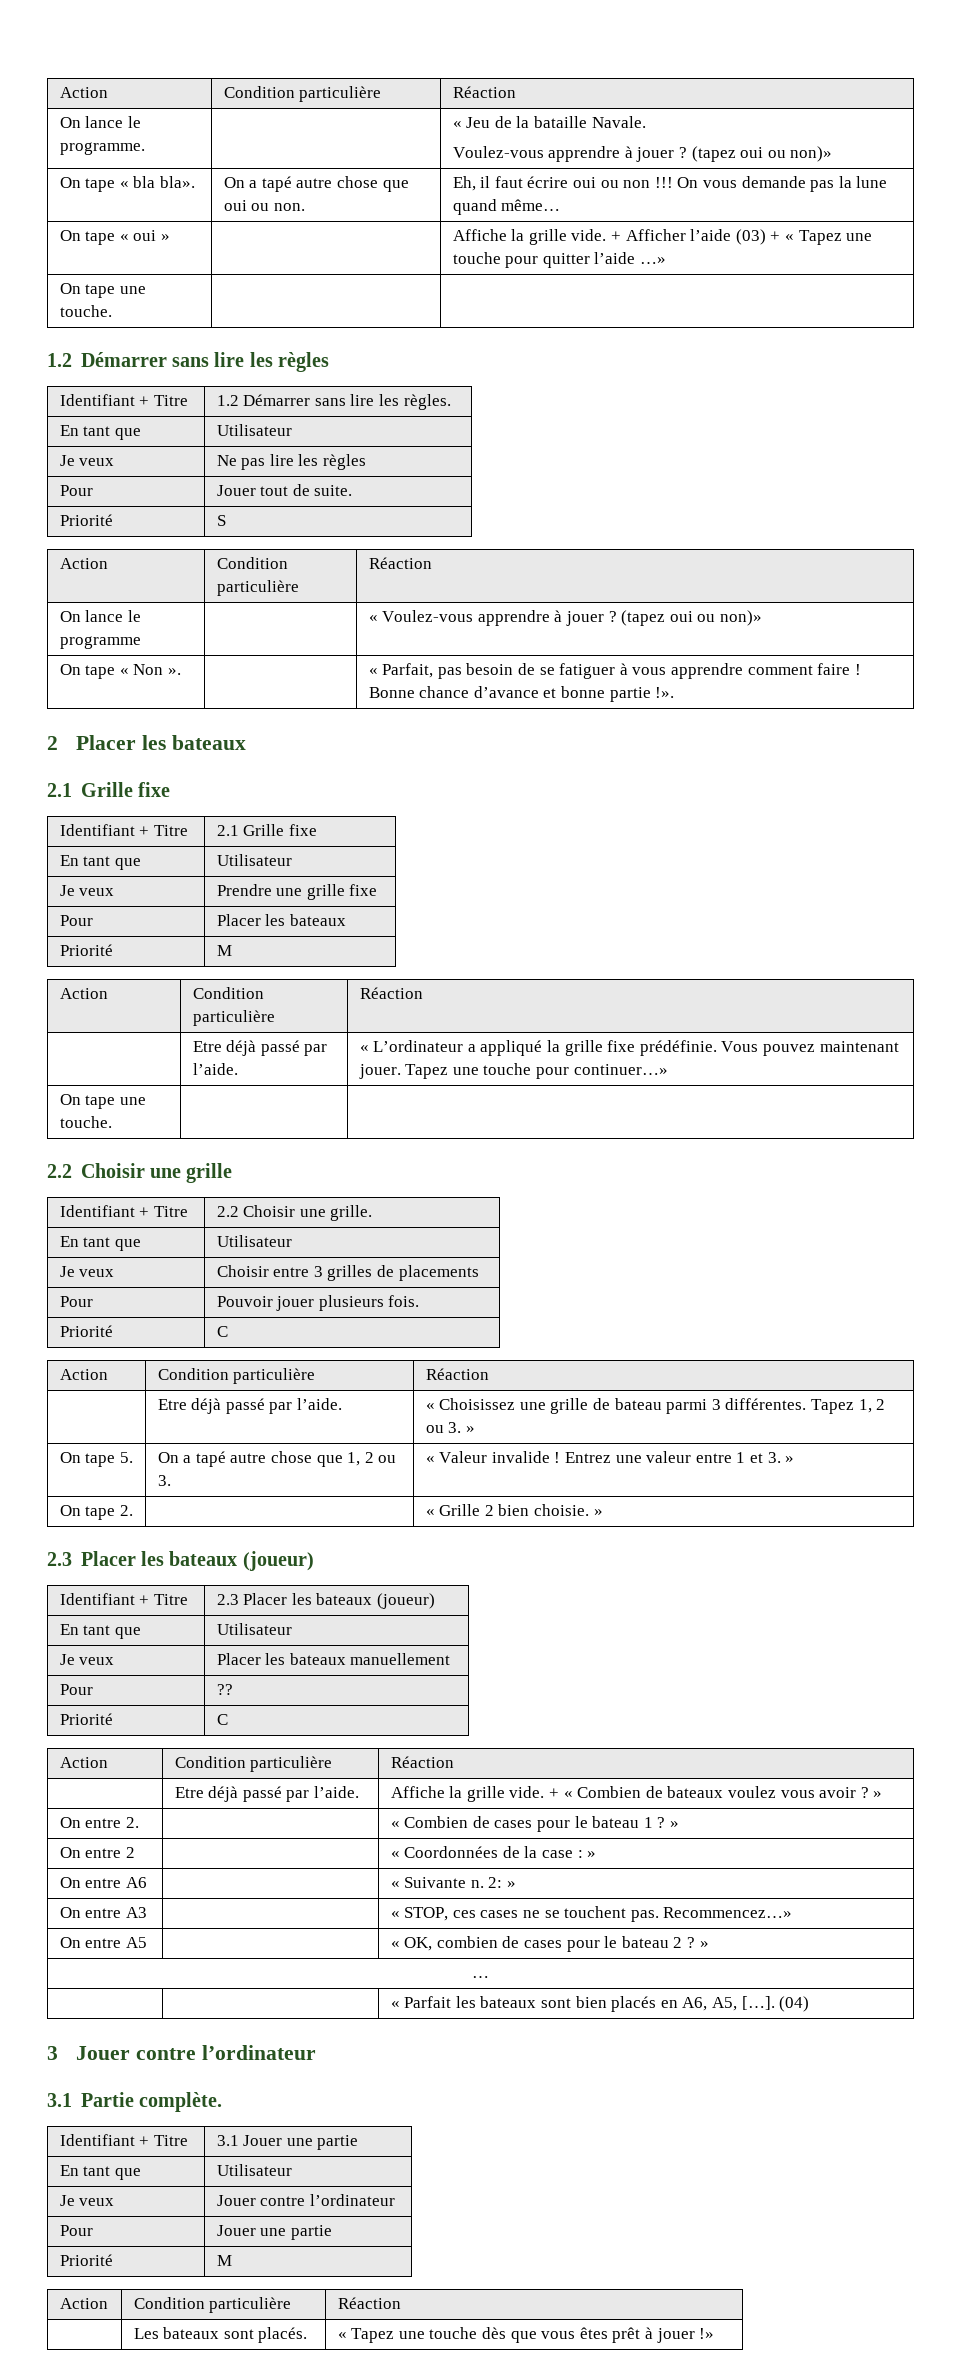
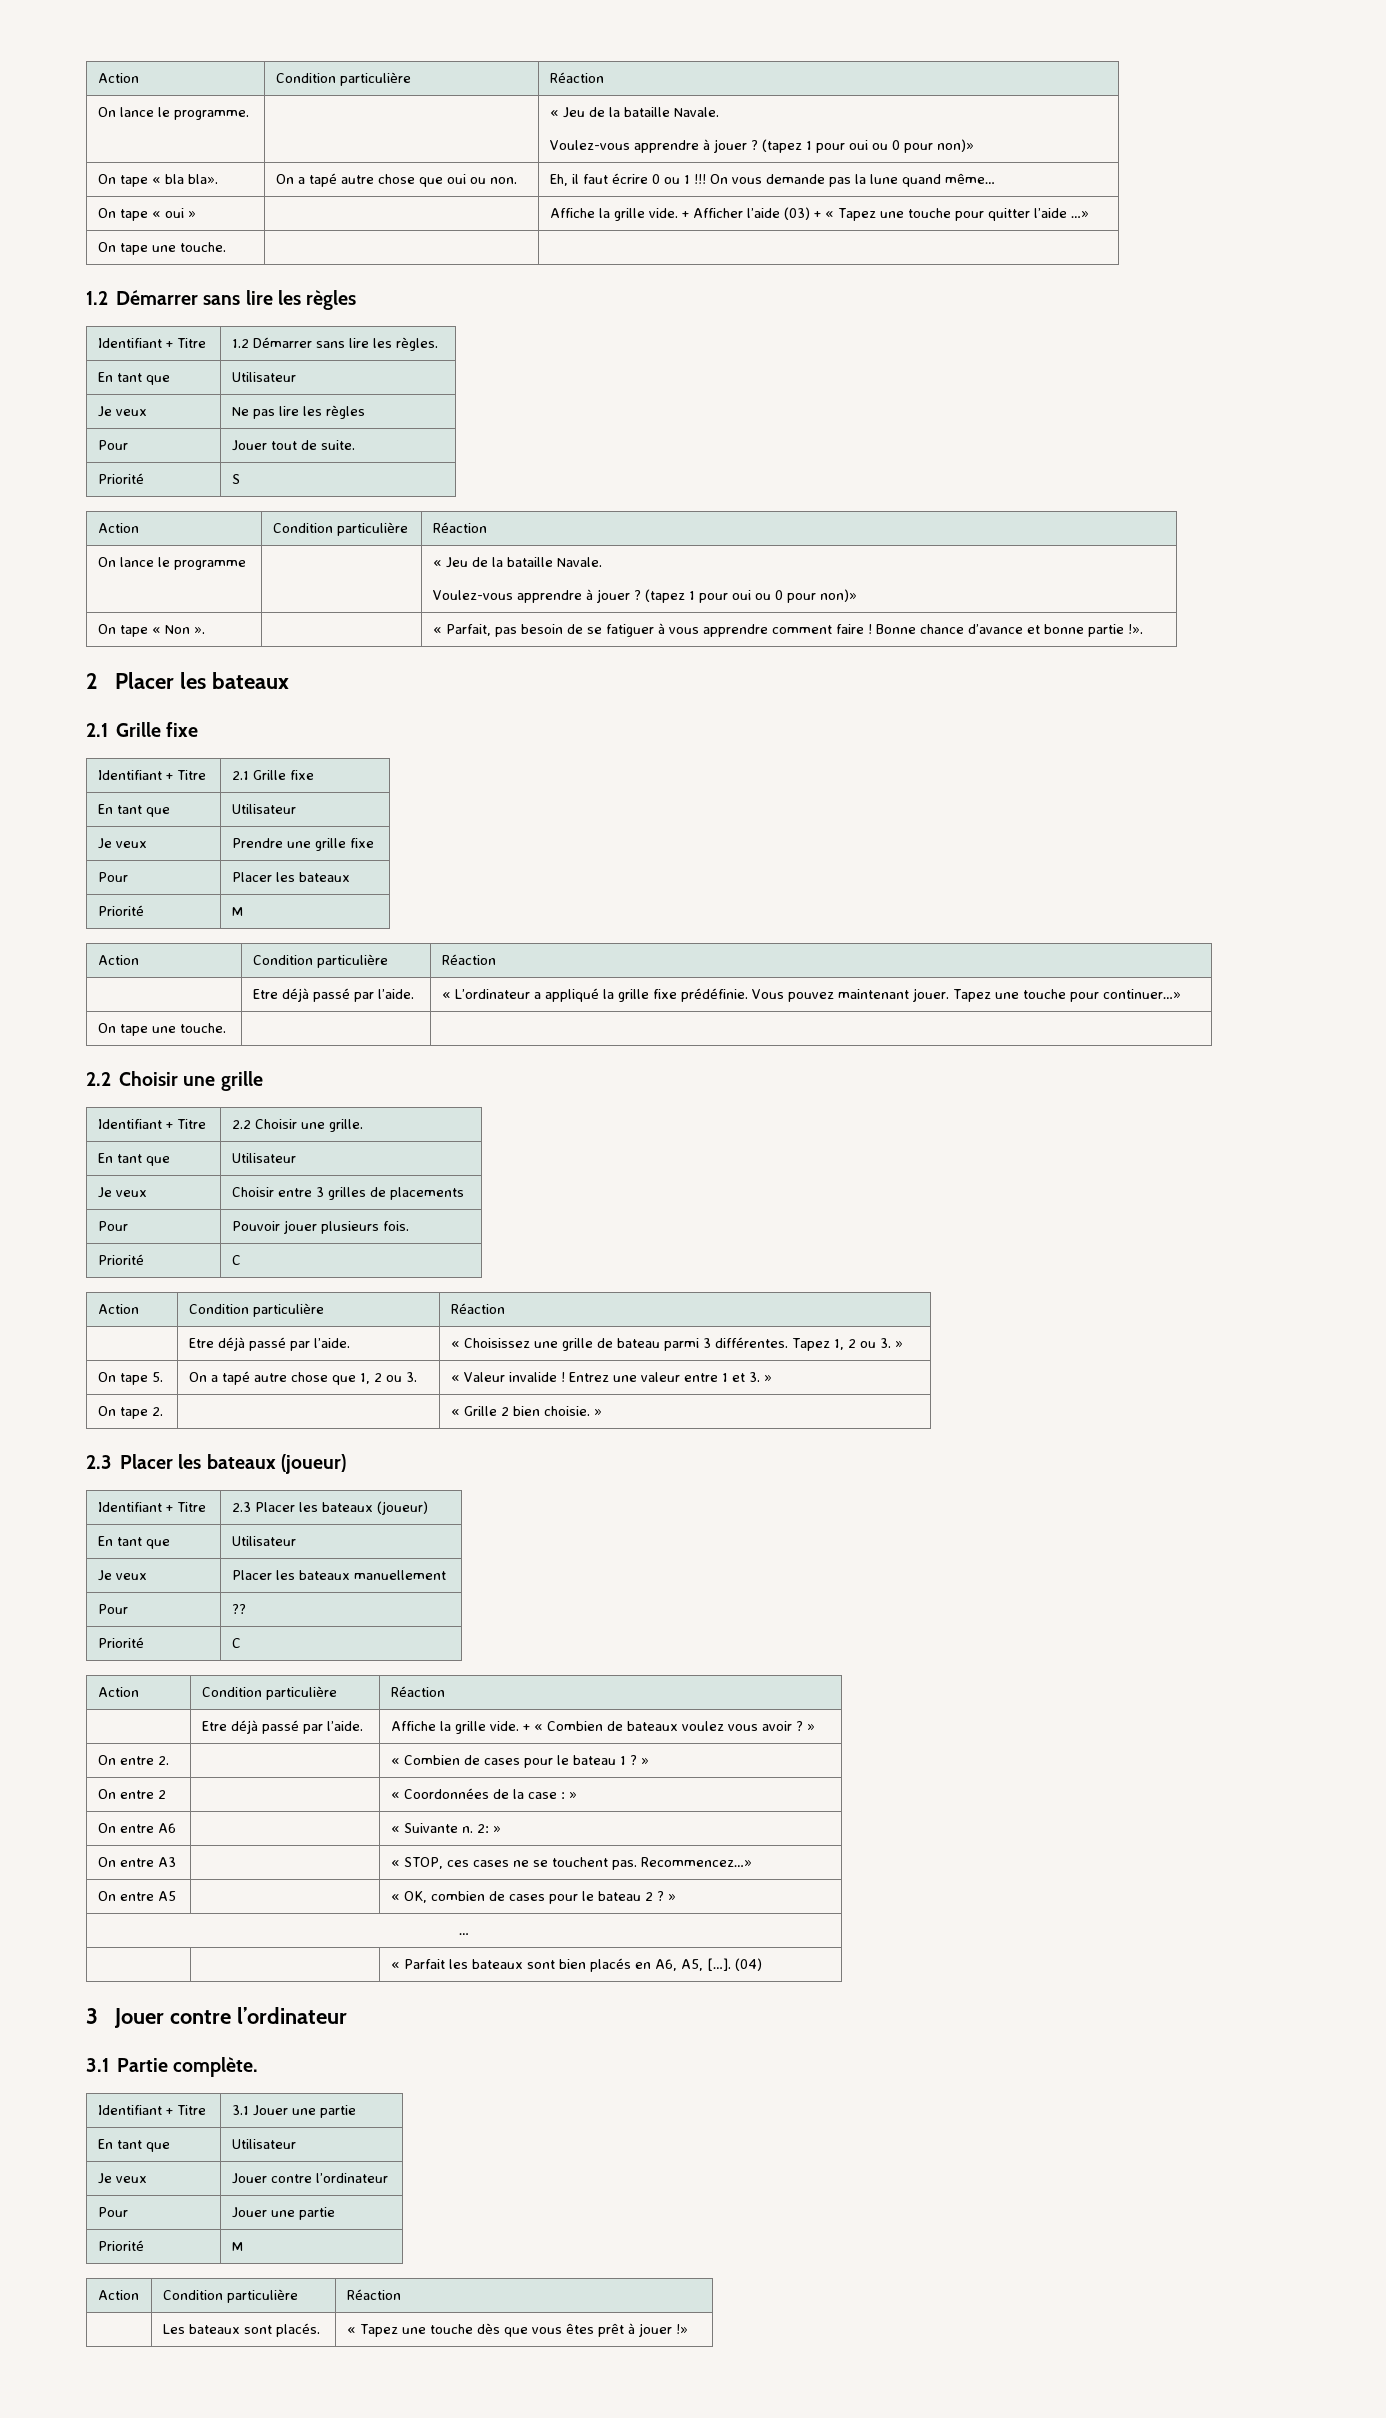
  On lance le programme. | | « Jeu de la bataille Navale.
- Voulez-vous apprendre à jouer ? (tapez oui ou non)»
+ Voulez-vous apprendre à jouer ? (tapez 1 pour oui ou 0 pour non)»
- On tape « bla bla». | On a tapé autre chose que oui ou non. | Eh, il faut écrire oui ou non !!! On vous demande pas la lune quand même…
+ On tape « bla bla». | On a tapé autre chose que oui ou non. | Eh, il faut écrire 0 ou 1 !!! On vous demande pas la lune quand même…
- On lance le programme | | « Voulez-vous apprendre à jouer ? (tapez oui ou non)»
+ On lance le programme | | « Jeu de la bataille Navale.
+ Voulez-vous apprendre à jouer ? (tapez 1 pour oui ou 0 pour non)»

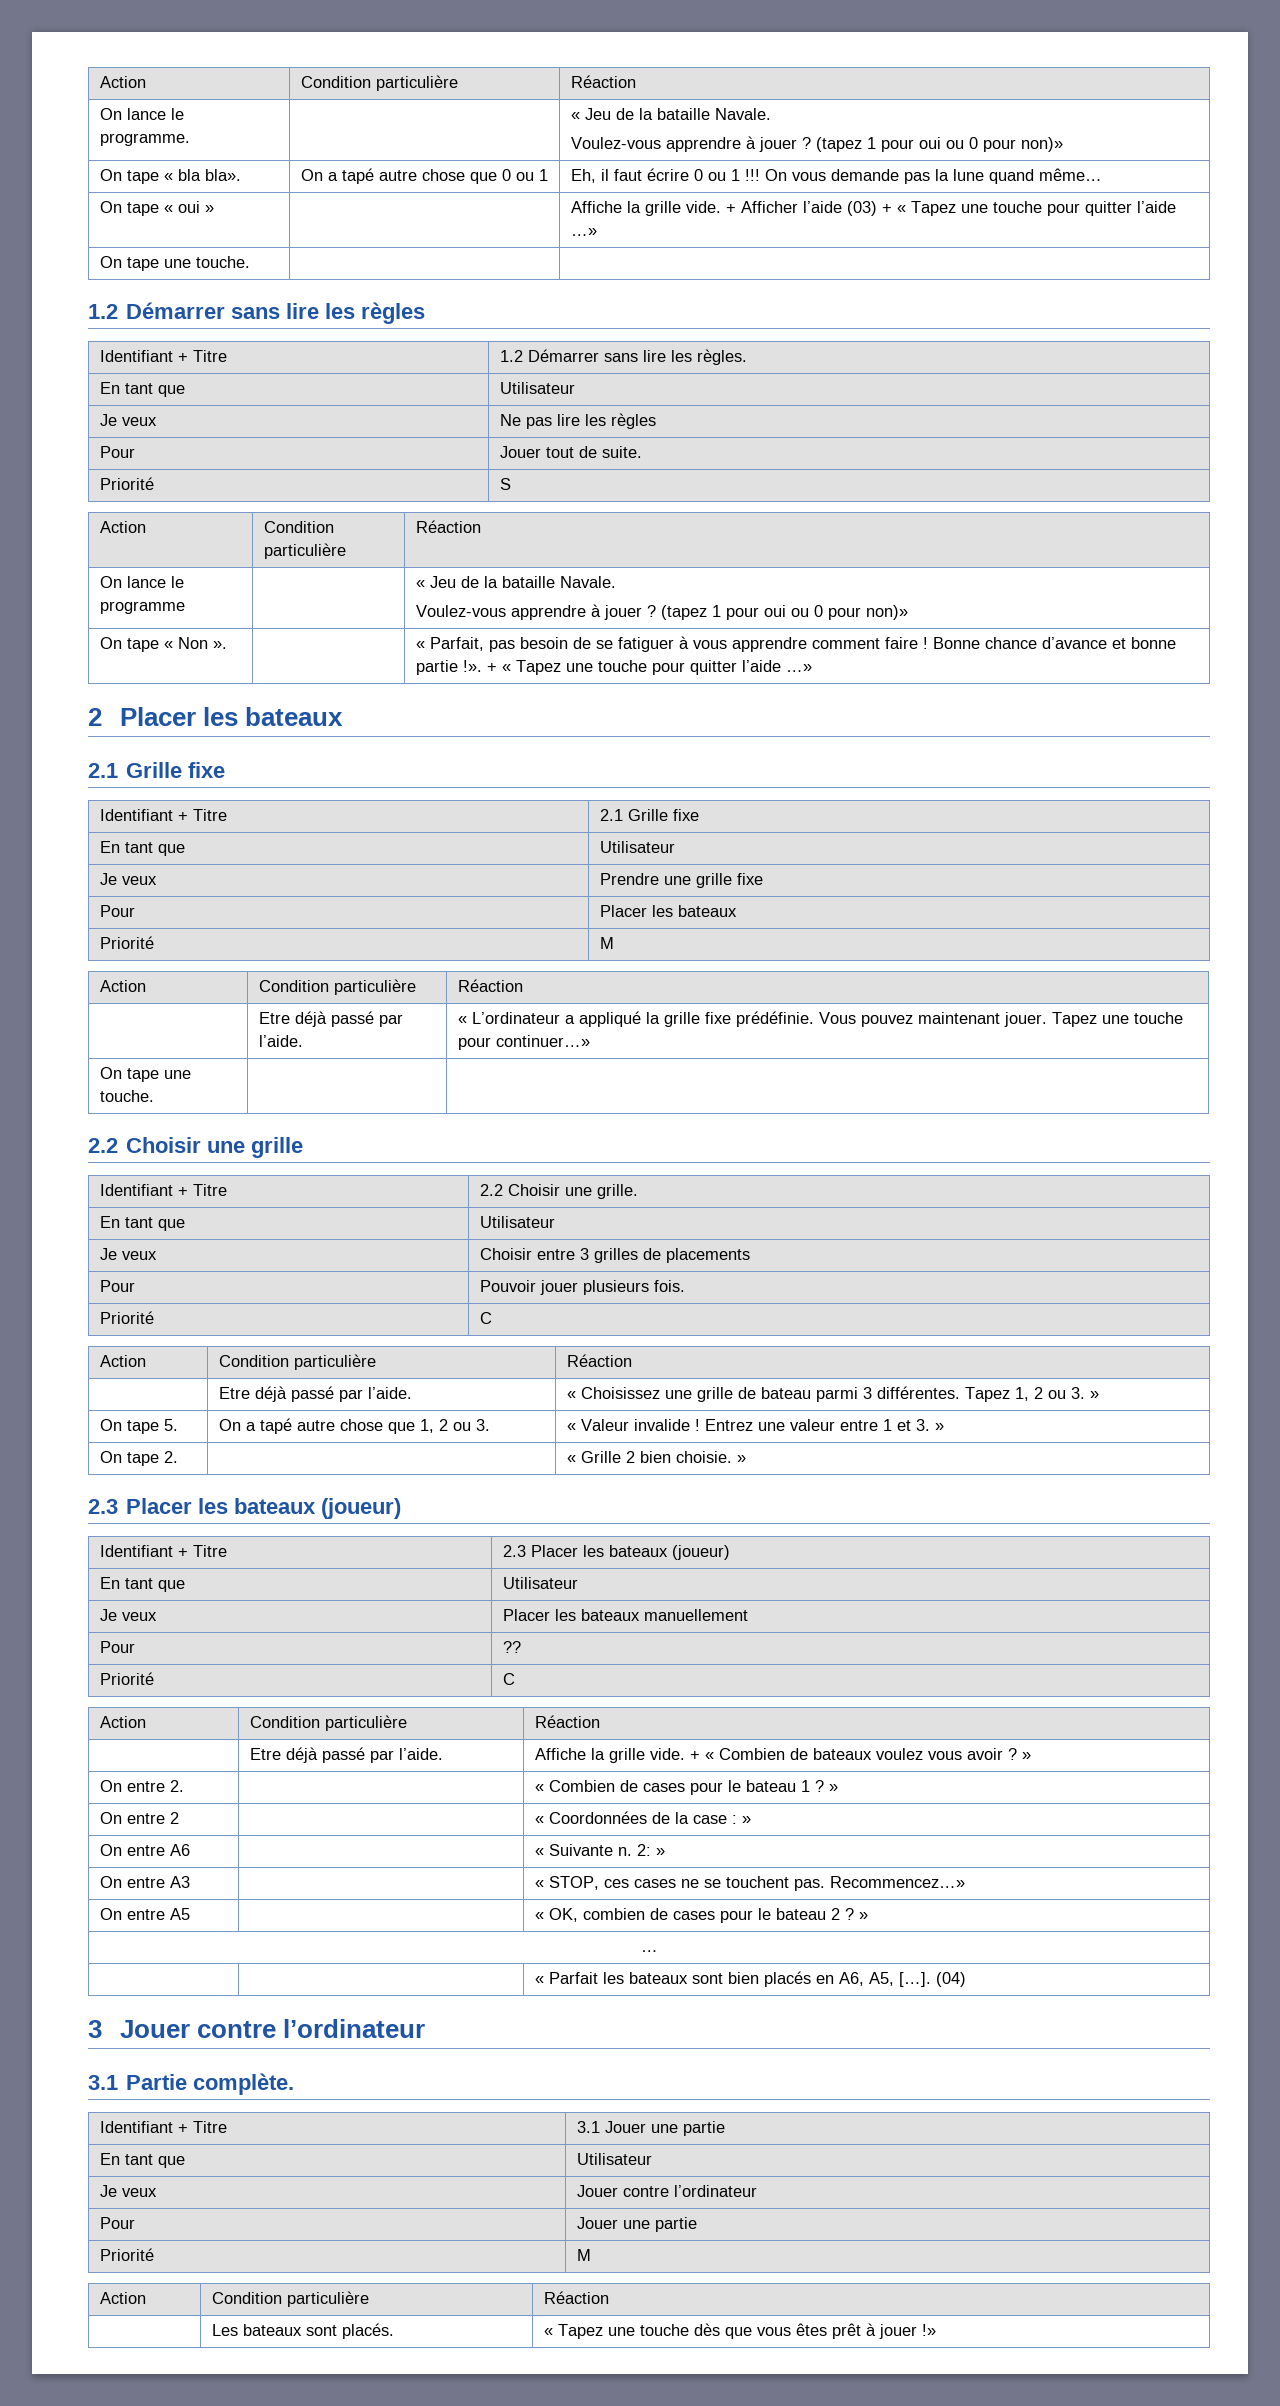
- On tape « bla bla». | On a tapé autre chose que oui ou non. | Eh, il faut écrire 0 ou 1 !!! On vous demande pas la lune quand même…
+ On tape « bla bla». | On a tapé autre chose que 0 ou 1 | Eh, il faut écrire 0 ou 1 !!! On vous demande pas la lune quand même…
- On tape « Non ». | | « Parfait, pas besoin de se fatiguer à vous apprendre comment faire ! Bonne chance d’avance et bonne partie !».
+ On tape « Non ». | | « Parfait, pas besoin de se fatiguer à vous apprendre comment faire ! Bonne chance d’avance et bonne partie !». + « Tapez une touche pour quitter l’aide …»

